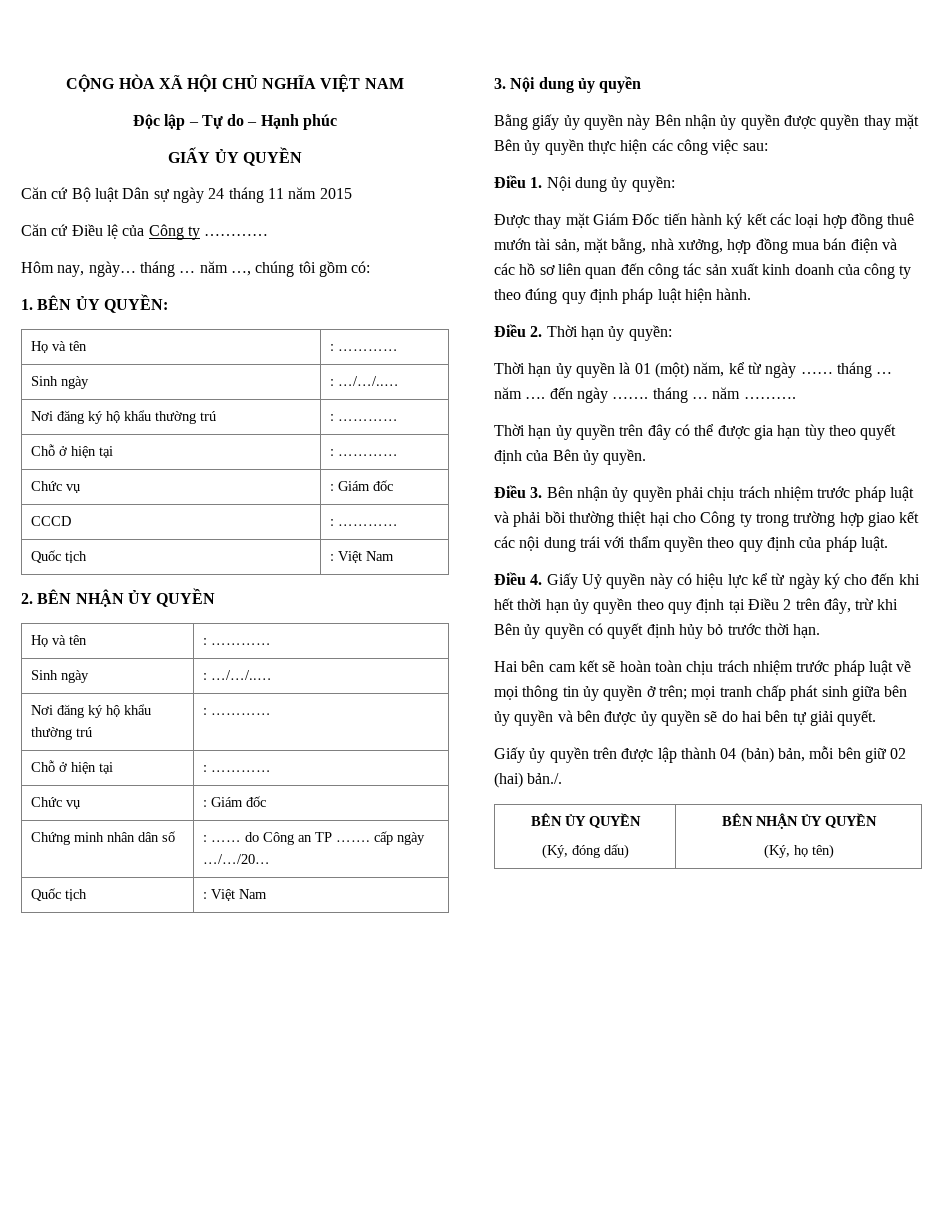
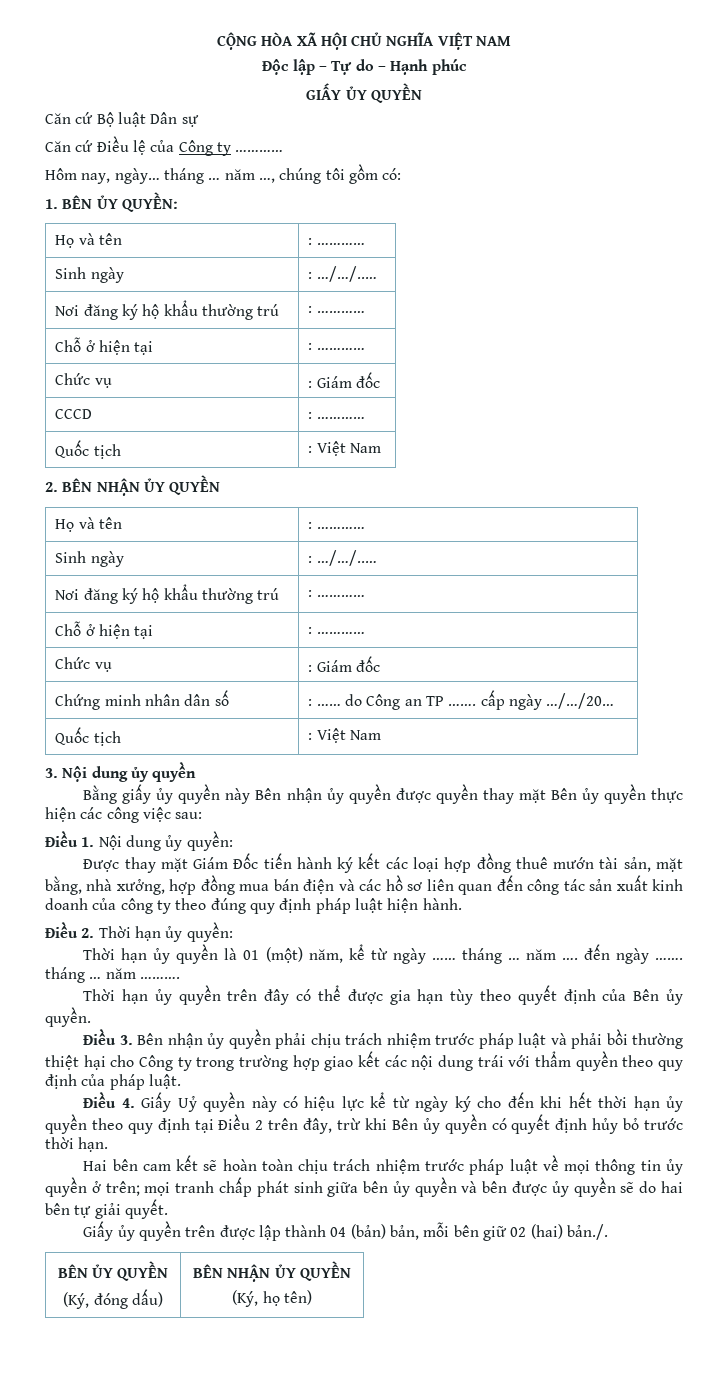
- Căn cứ Bộ luật Dân sự ngày 24 tháng 11 năm 2015
+ Căn cứ Bộ luật Dân sự

